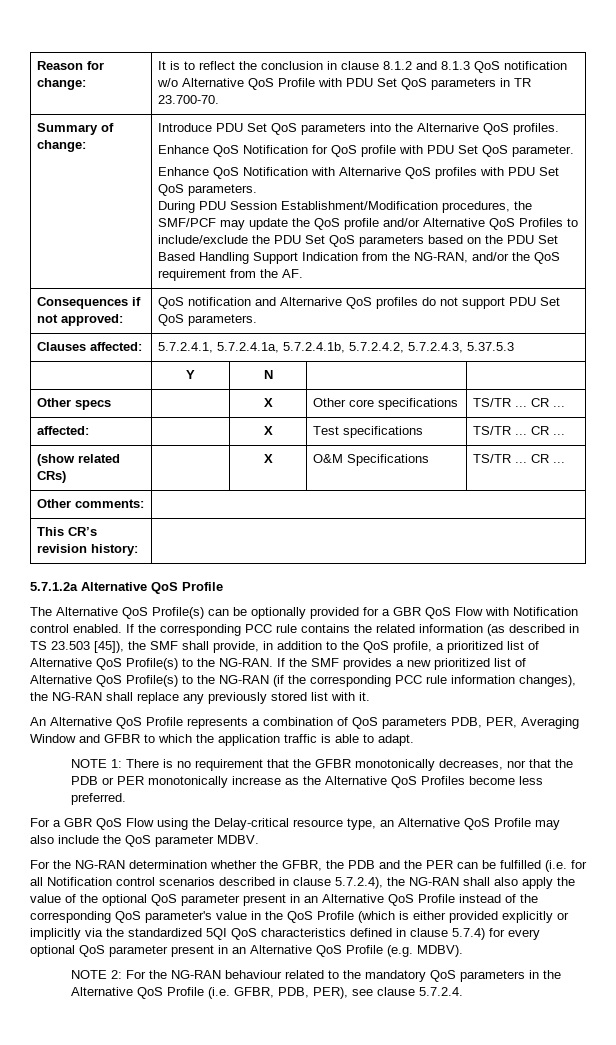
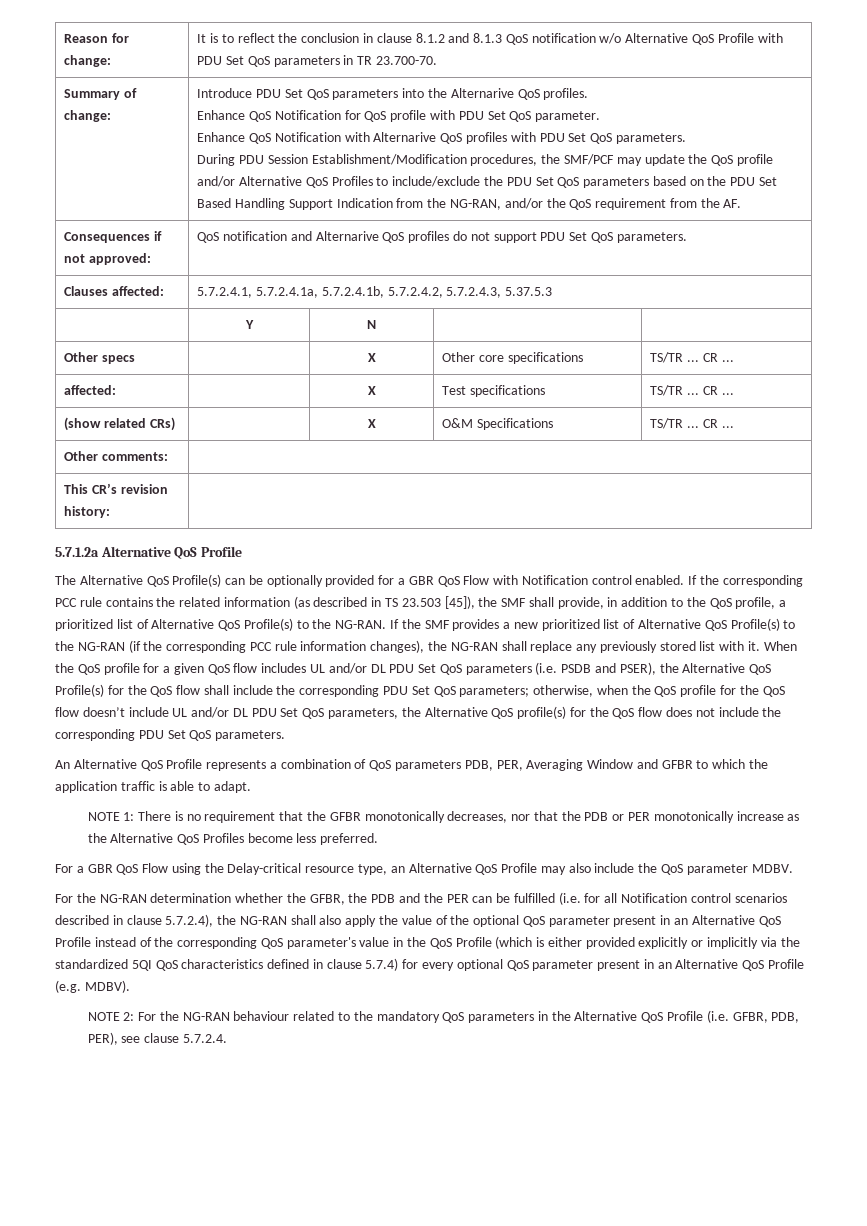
+ When the QoS profile for a given QoS flow includes UL and/or DL PDU Set QoS parameters (i.e. PSDB and PSER), the Alternative QoS Profile(s) for the QoS flow shall include the corresponding PDU Set QoS parameters; otherwise, when the QoS profile for the QoS flow doesn’t include UL and/or DL PDU Set QoS parameters, the Alternative QoS profile(s) for the QoS flow does not include the corresponding PDU Set QoS parameters.

